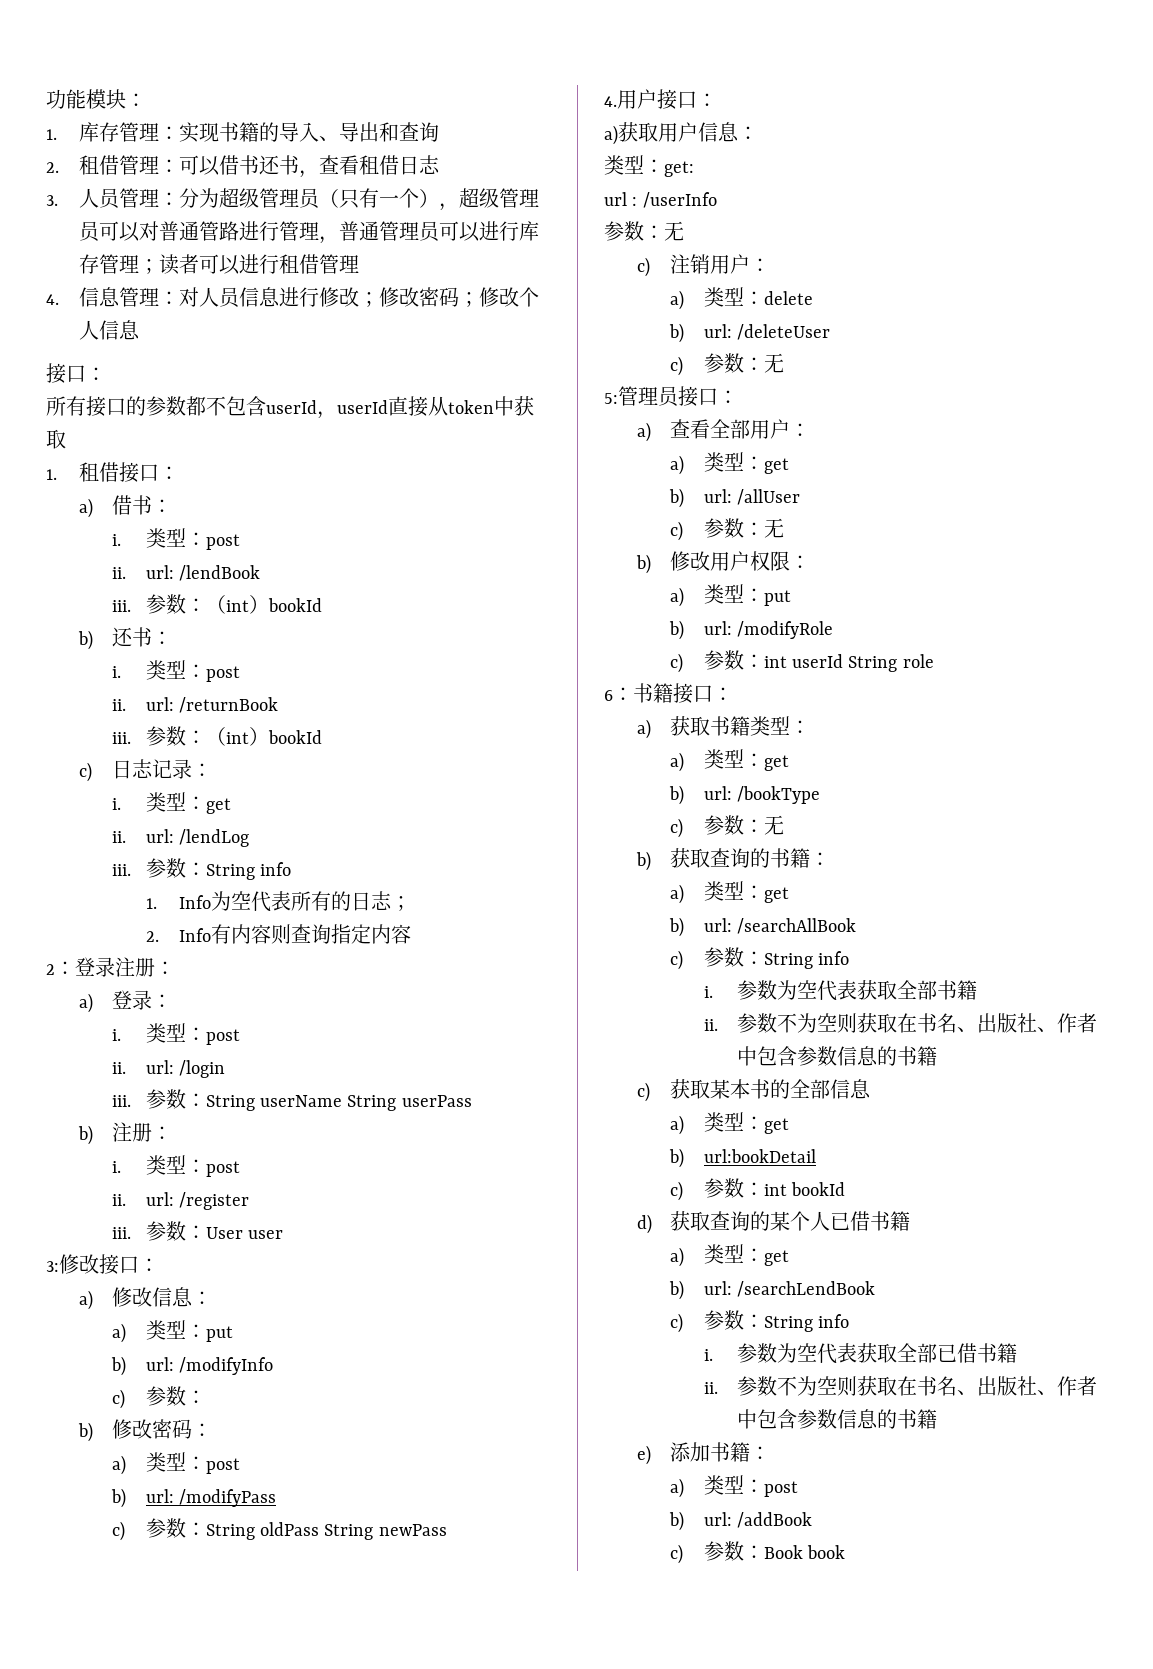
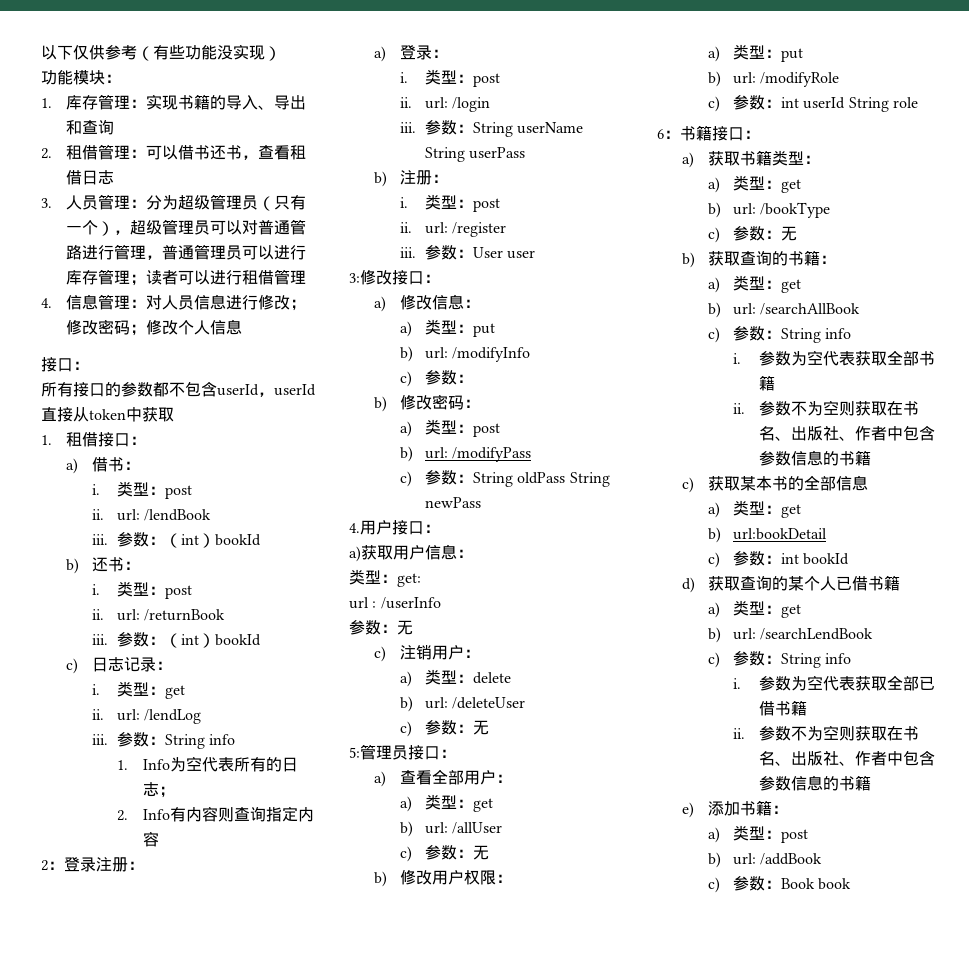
+ 以下仅供参考（有些功能没实现）

